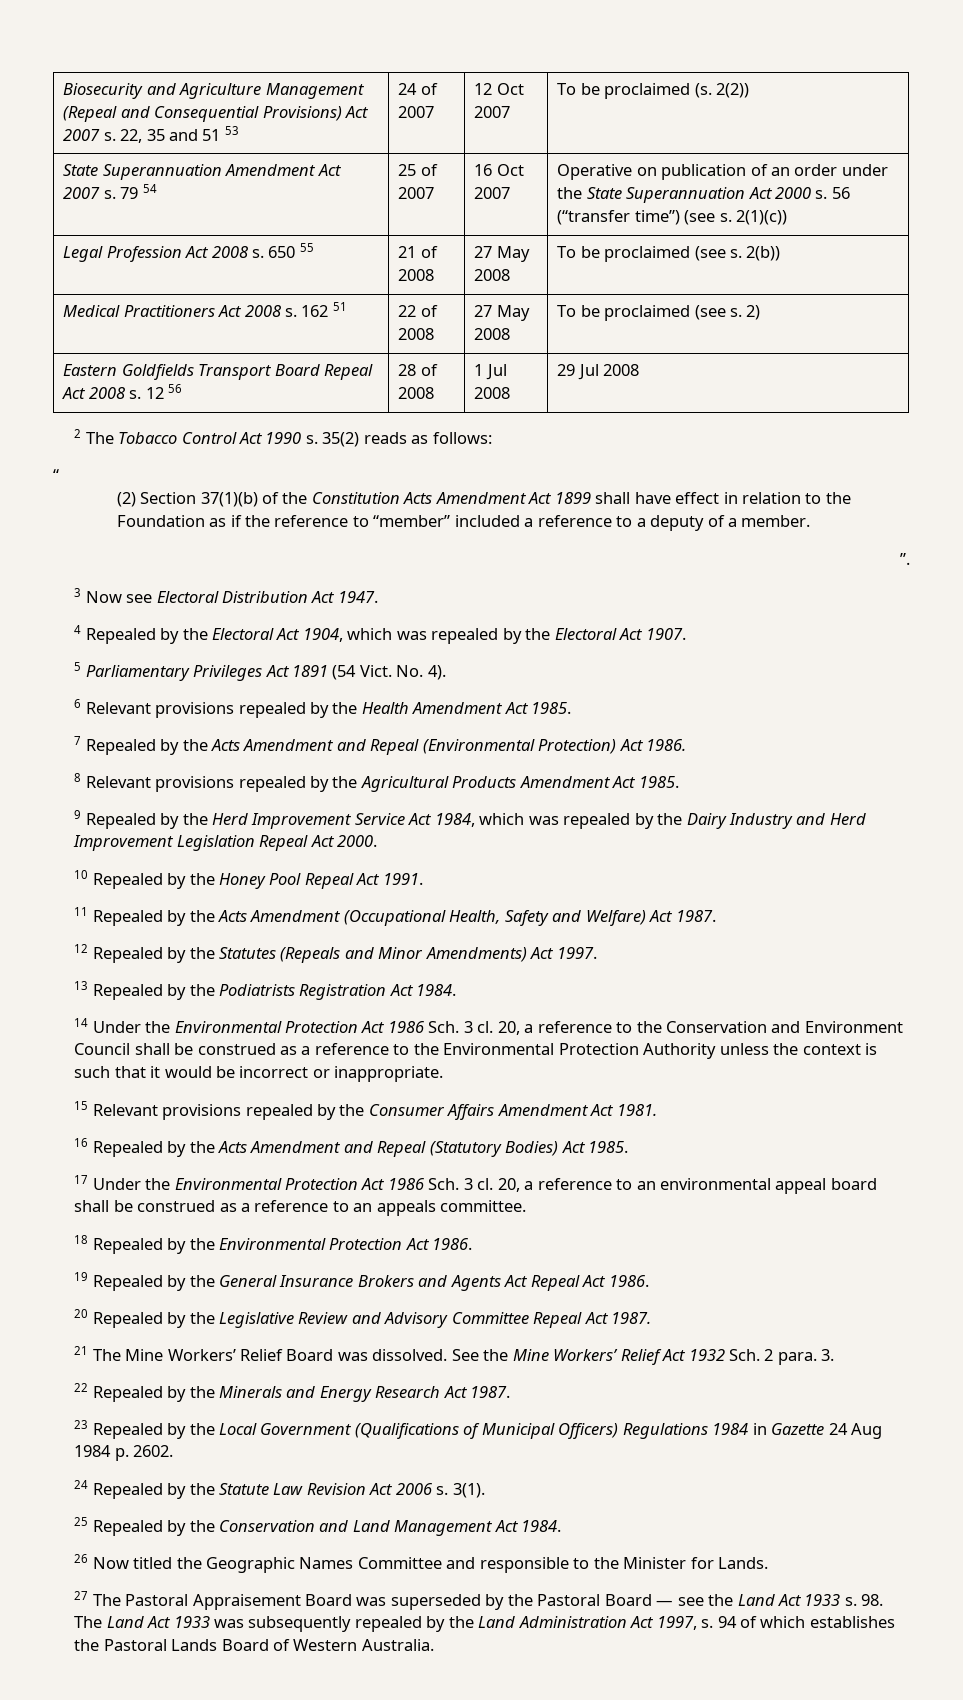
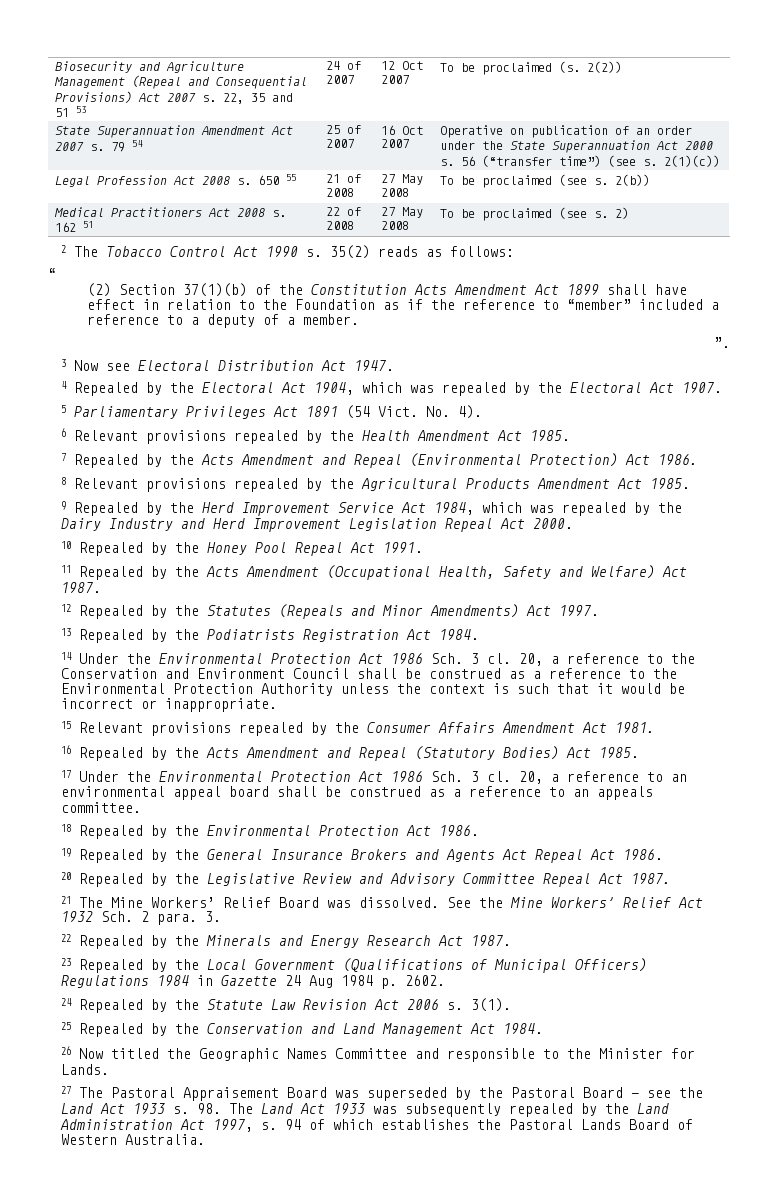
- Eastern Goldfields Transport Board Repeal Act 2008 s. 12 56 | 28 of 2008 | 1 Jul 2008 | 29 Jul 2008

